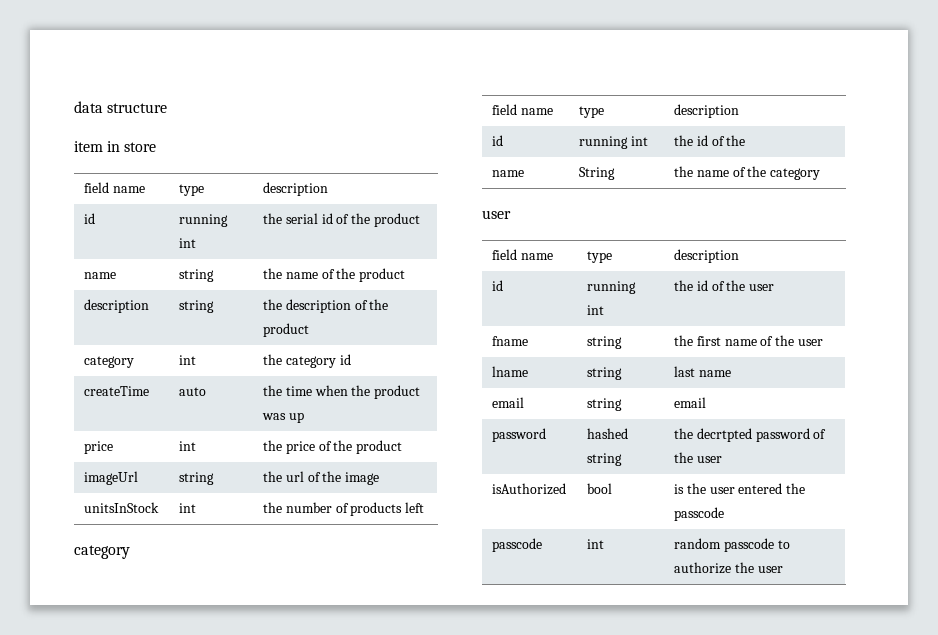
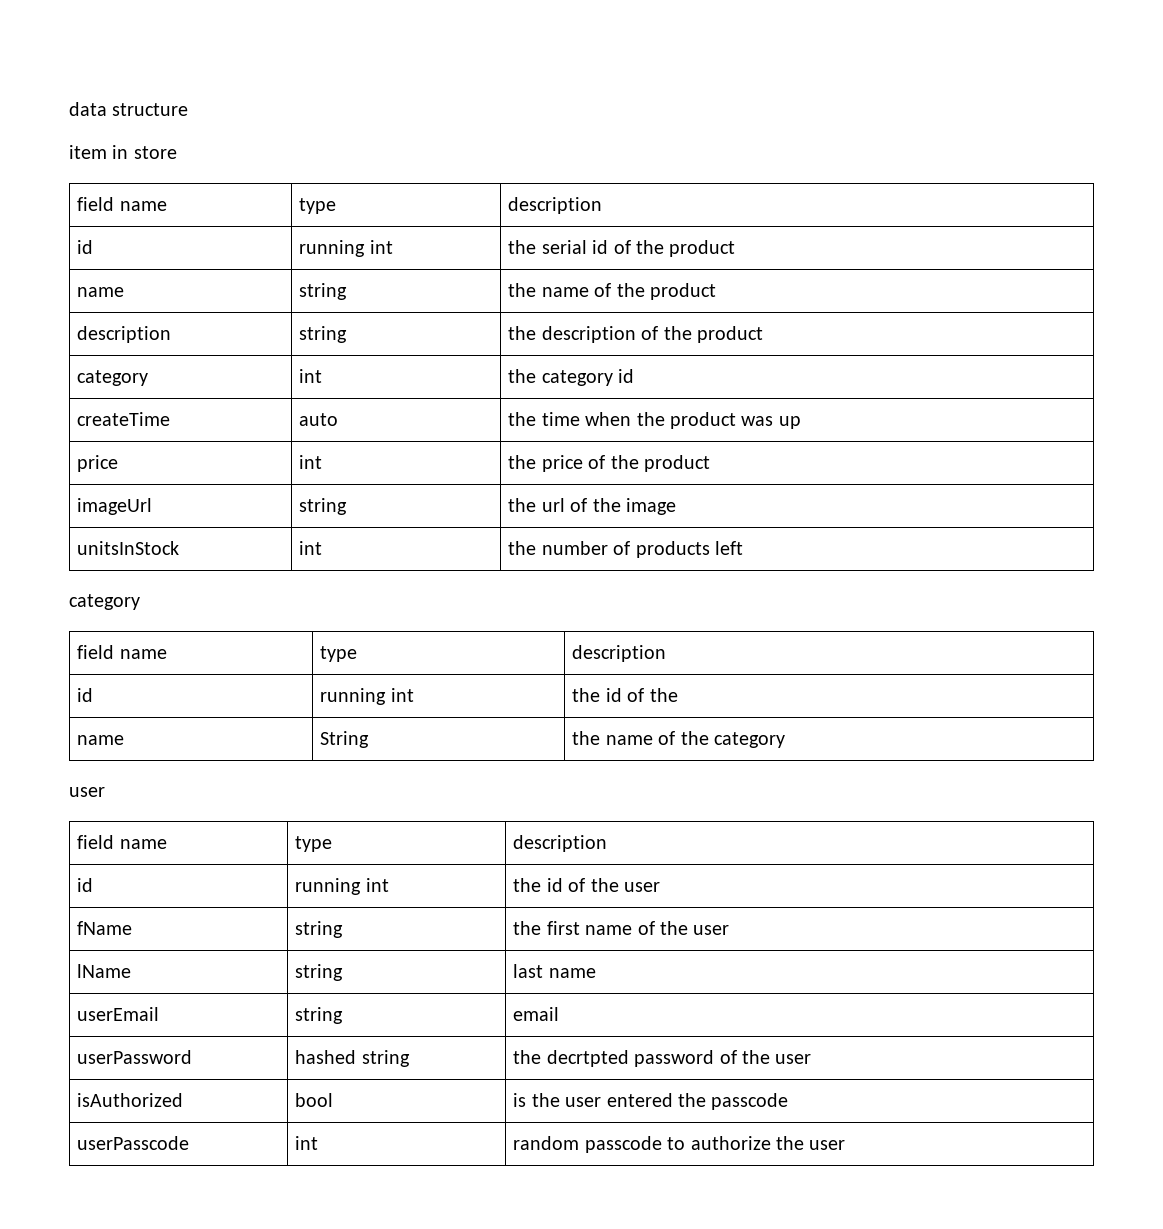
- fname | string | the first name of the user
+ fName | string | the first name of the user
- lname | string | last name
+ lName | string | last name
- email | string | email
+ userEmail | string | email
- password | hashed string | the decrtpted password of the user
+ userPassword | hashed string | the decrtpted password of the user
- passcode | int | random passcode to authorize the user
+ userPasscode | int | random passcode to authorize the user

